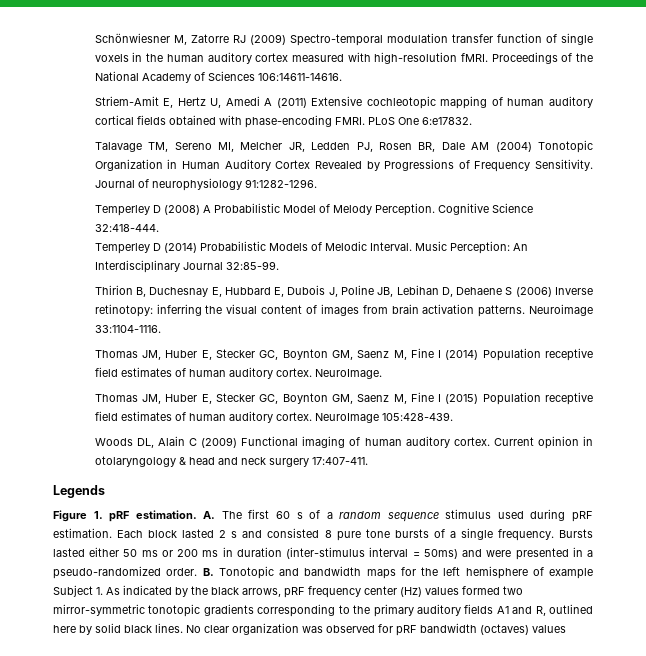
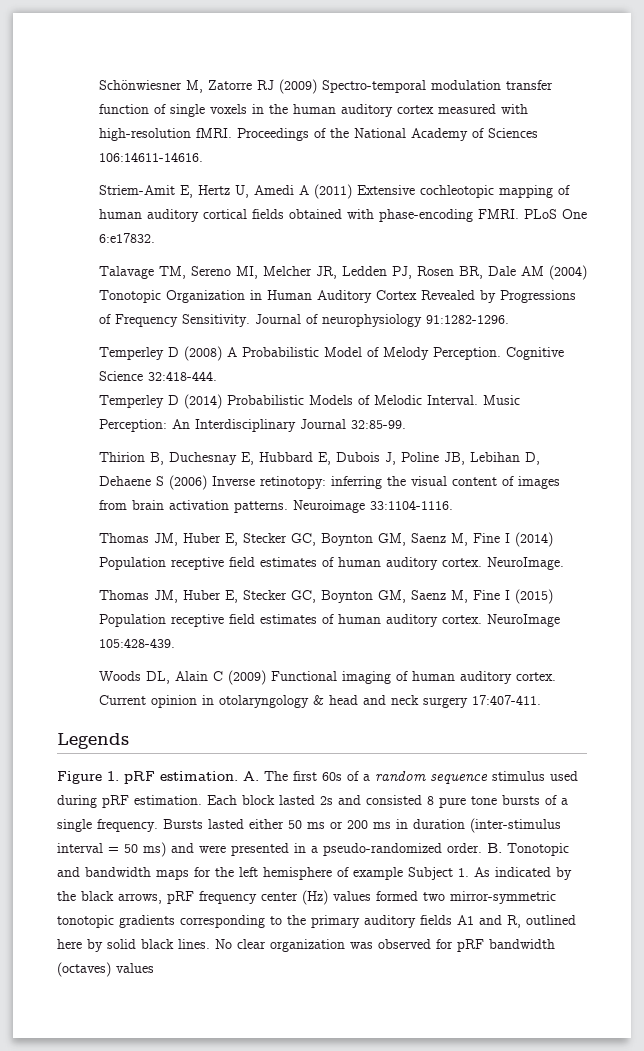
- A. The first 60 s of a random sequence stimulus used during pRF estimation.
+ A. The first 60s of a random sequence stimulus used during pRF estimation.
- Each block lasted 2 s and consisted 8 pure tone bursts of a single frequency.
+ Each block lasted 2s and consisted 8 pure tone bursts of a single frequency.
- Bursts lasted either 50 ms or 200 ms in duration (inter-stimulus interval = 50ms) and were presented in a pseudo-randomized order.
+ Bursts lasted either 50 ms or 200 ms in duration (inter-stimulus interval = 50 ms) and were presented in a pseudo-randomized order.

